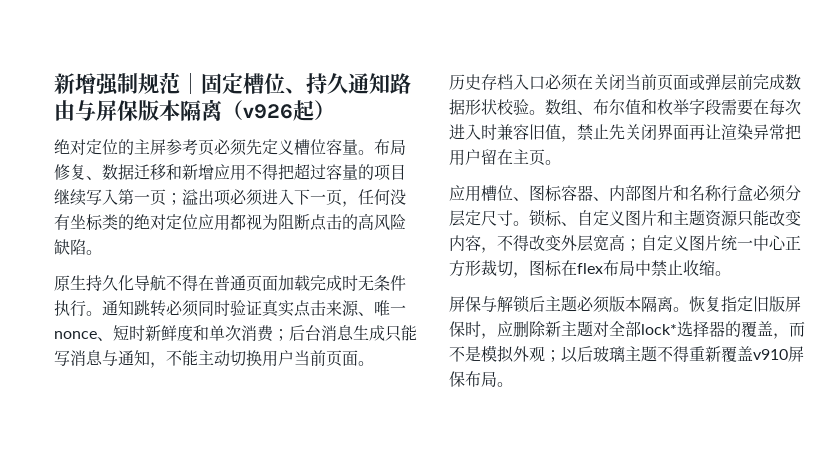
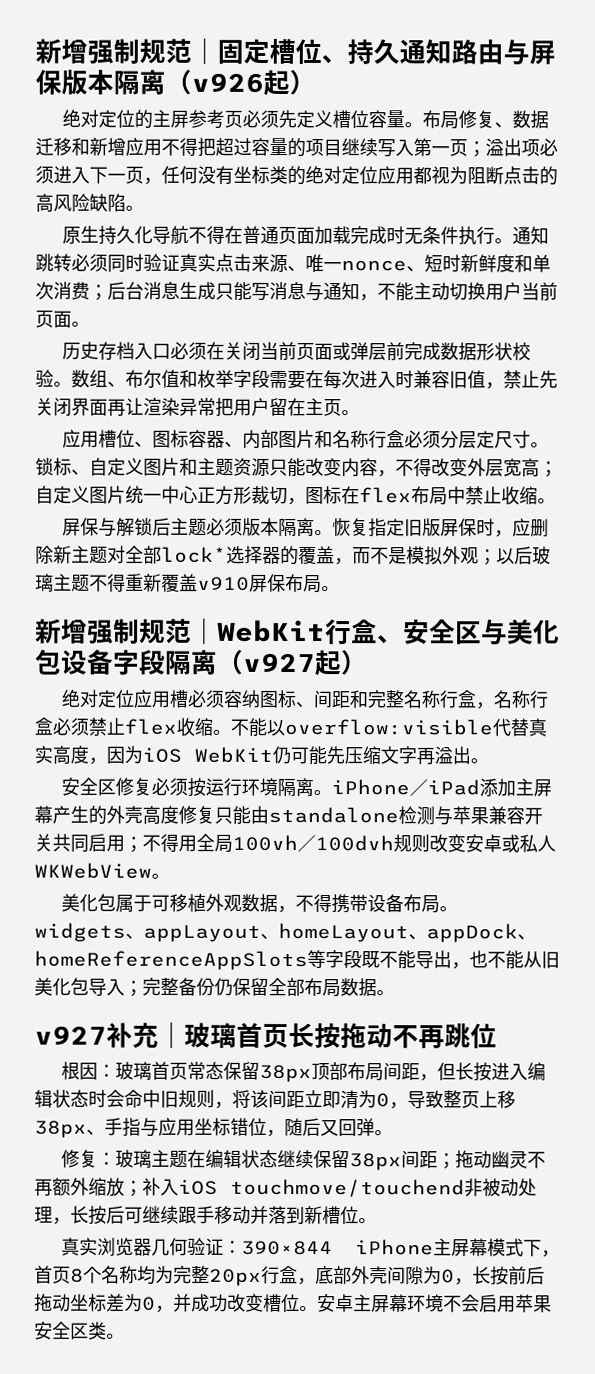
+ 新增强制规范｜WebKit行盒、安全区与美化包设备字段隔离（v927起）
+ 绝对定位应用槽必须容纳图标、间距和完整名称行盒，名称行盒必须禁止flex收缩。不能以overflow:visible代替真实高度，因为iOS WebKit仍可能先压缩文字再溢出。
+ 安全区修复必须按运行环境隔离。iPhone／iPad添加主屏幕产生的外壳高度修复只能由standalone检测与苹果兼容开关共同启用；不得用全局100vh／100dvh规则改变安卓或私人WKWebView。
+ 美化包属于可移植外观数据，不得携带设备布局。widgets、appLayout、homeLayout、appDock、homeReferenceAppSlots等字段既不能导出，也不能从旧美化包导入；完整备份仍保留全部布局数据。
+ v927补充｜玻璃首页长按拖动不再跳位
+ 根因：玻璃首页常态保留38px顶部布局间距，但长按进入编辑状态时会命中旧规则，将该间距立即清为0，导致整页上移38px、手指与应用坐标错位，随后又回弹。
+ 修复：玻璃主题在编辑状态继续保留38px间距；拖动幽灵不再额外缩放；补入iOS touchmove/touchend非被动处理，长按后可继续跟手移动并落到新槽位。
+ 真实浏览器几何验证：390×844 iPhone主屏幕模式下，首页8个名称均为完整20px行盒，底部外壳间隙为0，长按前后拖动坐标差为0，并成功改变槽位。安卓主屏幕环境不会启用苹果安全区类。

